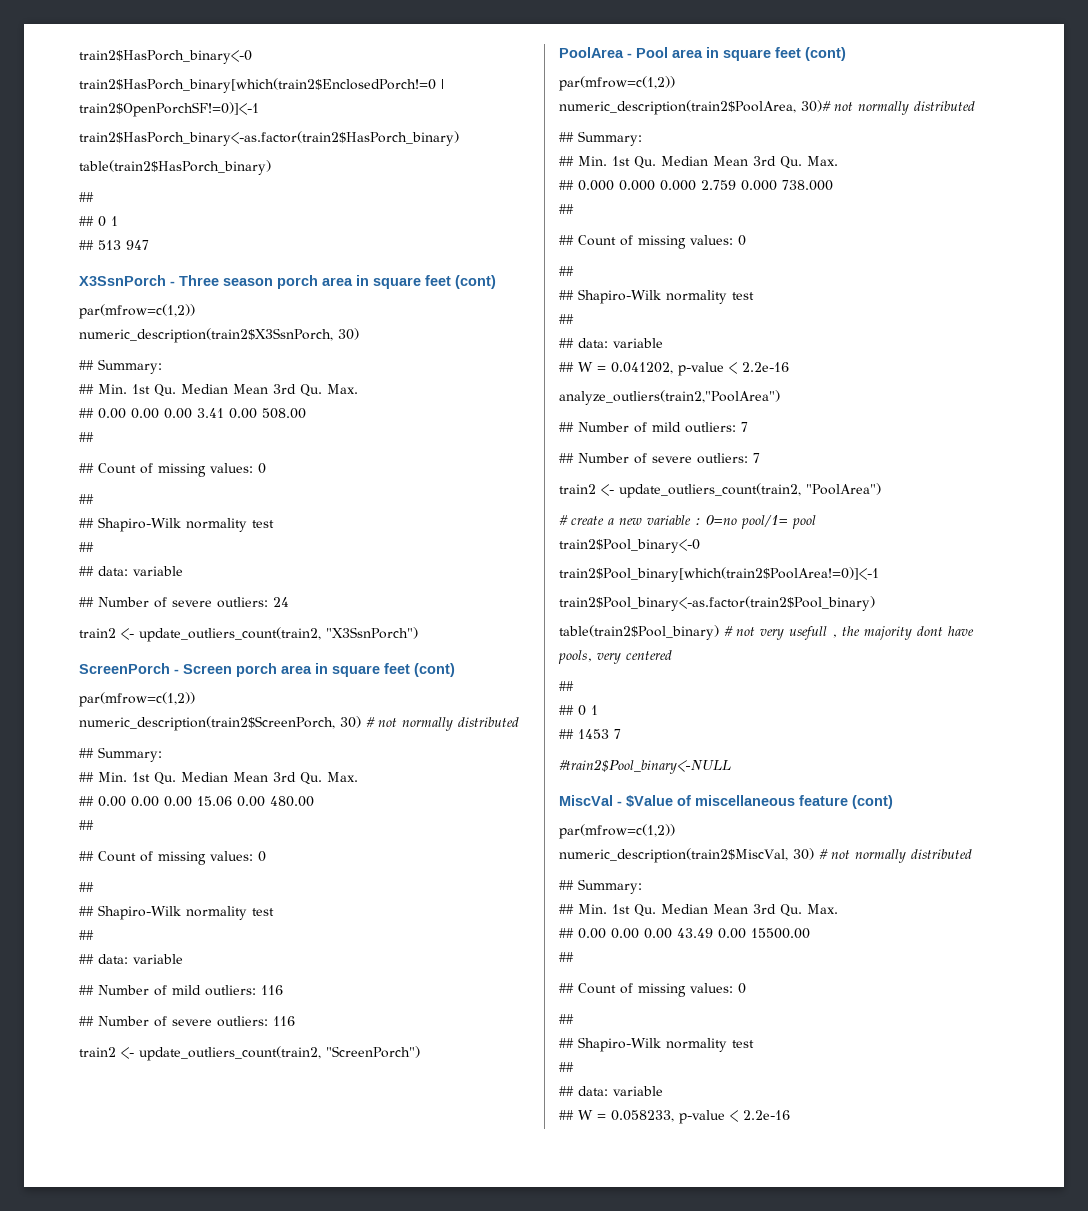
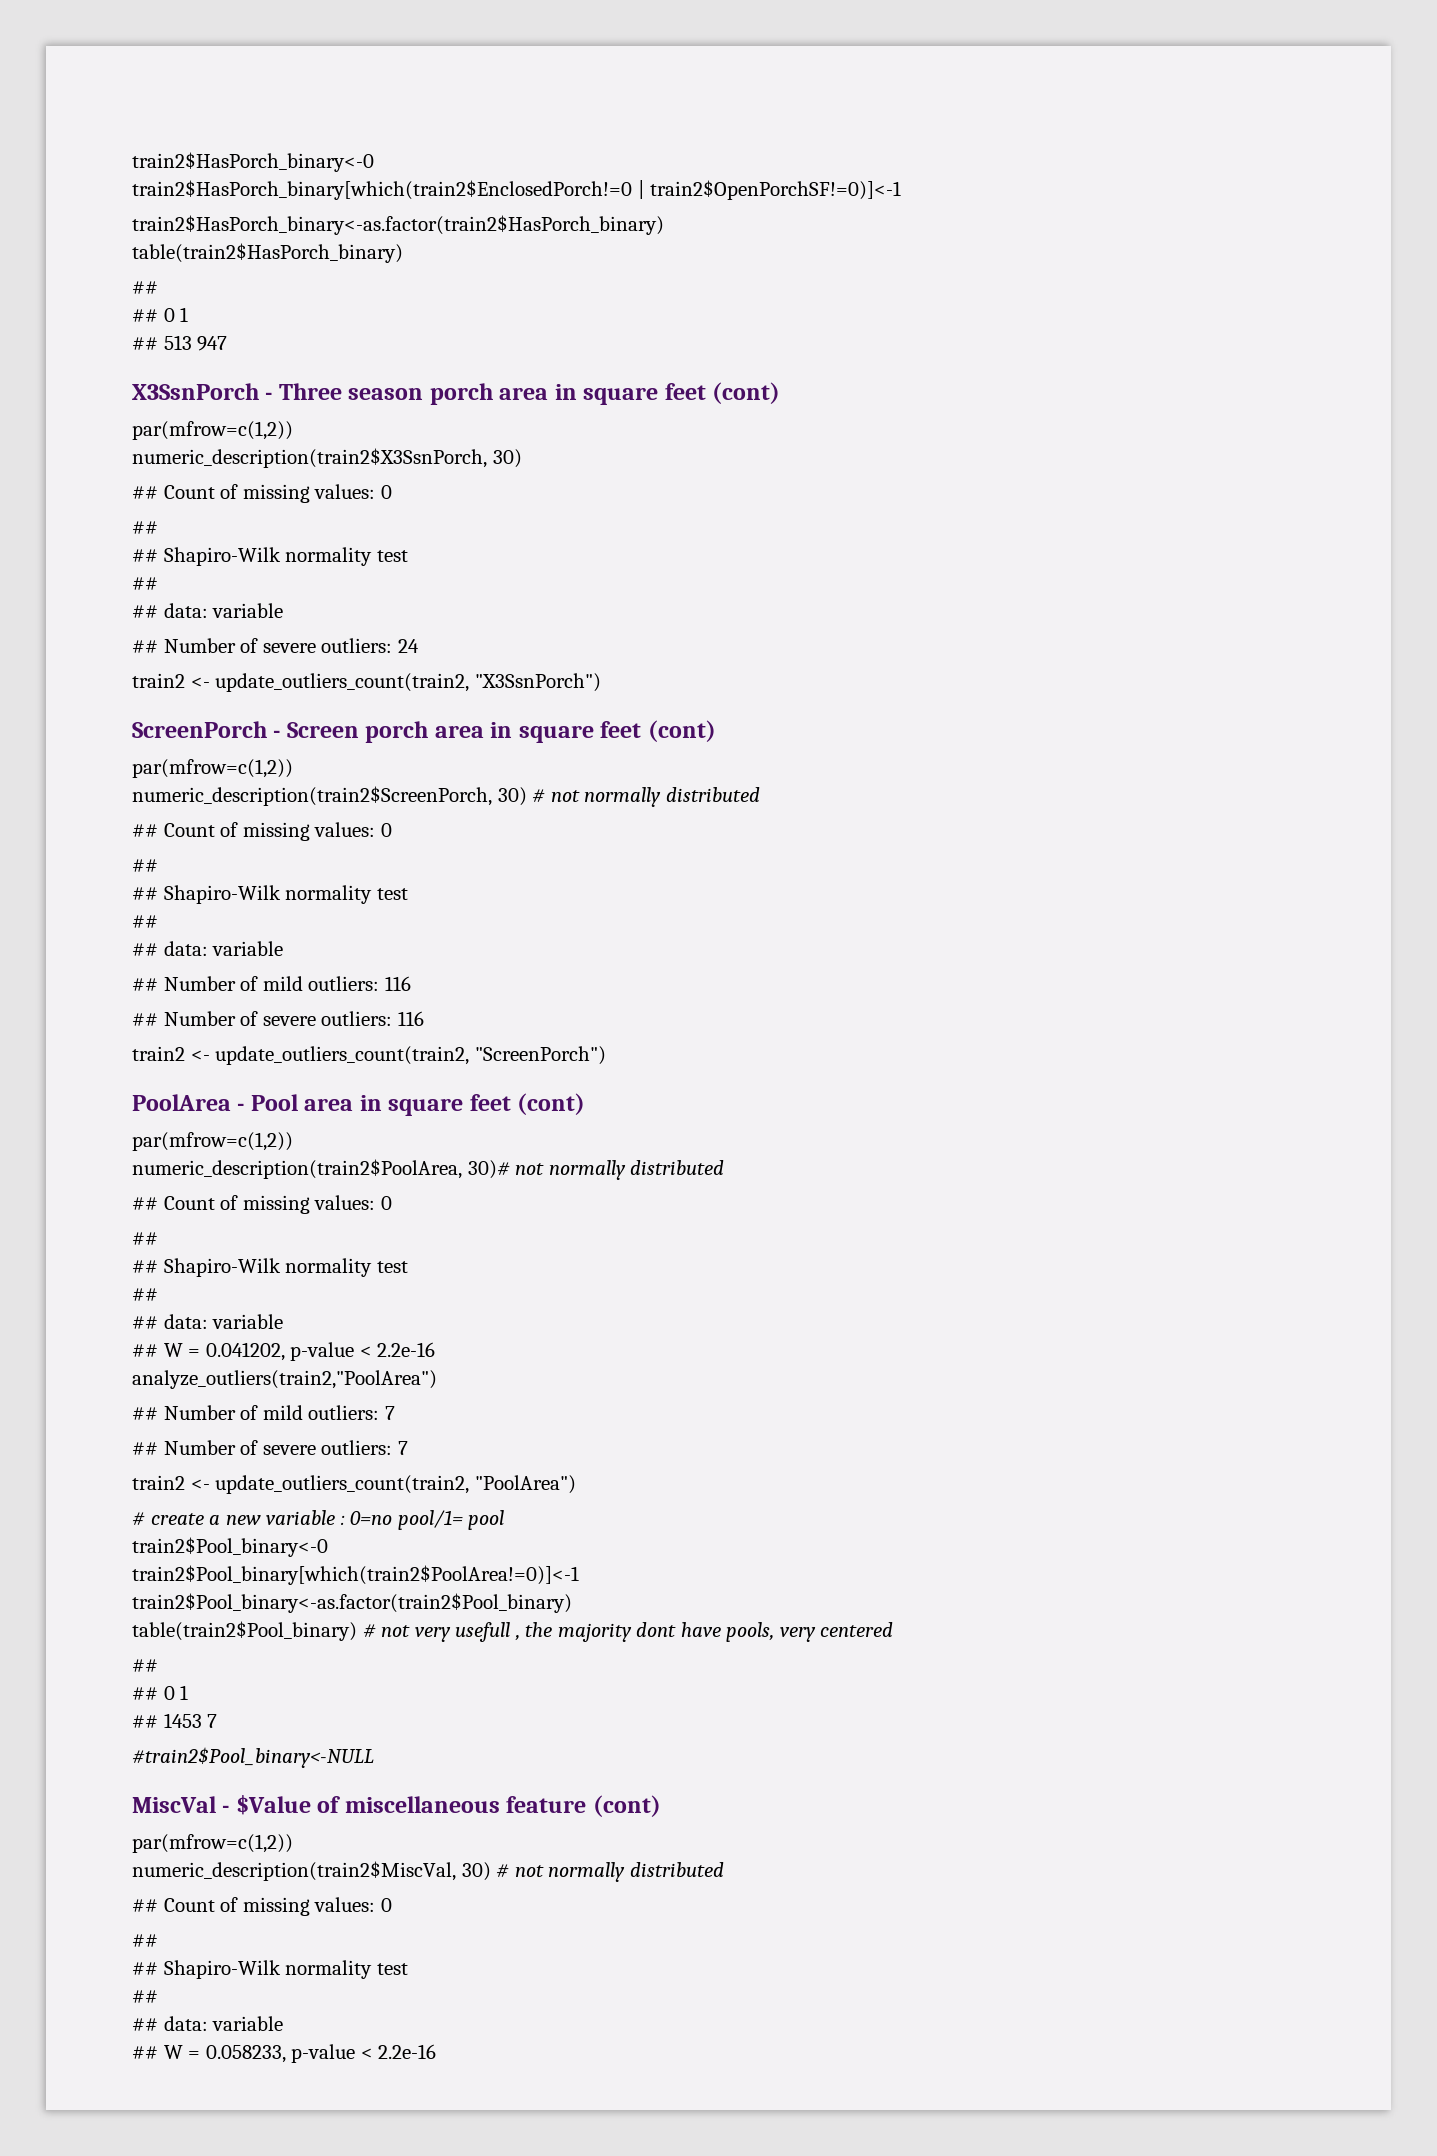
  numeric_description(train2$X3SsnPorch, 30)
- ## Summary:
- ## Min. 1st Qu. Median Mean 3rd Qu. Max.
- ## 0.00 0.00 0.00 3.41 0.00 508.00
- ##
  numeric_description(train2$ScreenPorch, 30) # not normally distributed
- ## Summary:
- ## Min. 1st Qu. Median Mean 3rd Qu. Max.
- ## 0.00 0.00 0.00 15.06 0.00 480.00
- ##
  numeric_description(train2$PoolArea, 30)# not normally distributed
- ## Summary:
- ## Min. 1st Qu. Median Mean 3rd Qu. Max.
- ## 0.000 0.000 0.000 2.759 0.000 738.000
- ##
  numeric_description(train2$MiscVal, 30) # not normally distributed
- ## Summary:
- ## Min. 1st Qu. Median Mean 3rd Qu. Max.
- ## 0.00 0.00 0.00 43.49 0.00 15500.00
- ##

